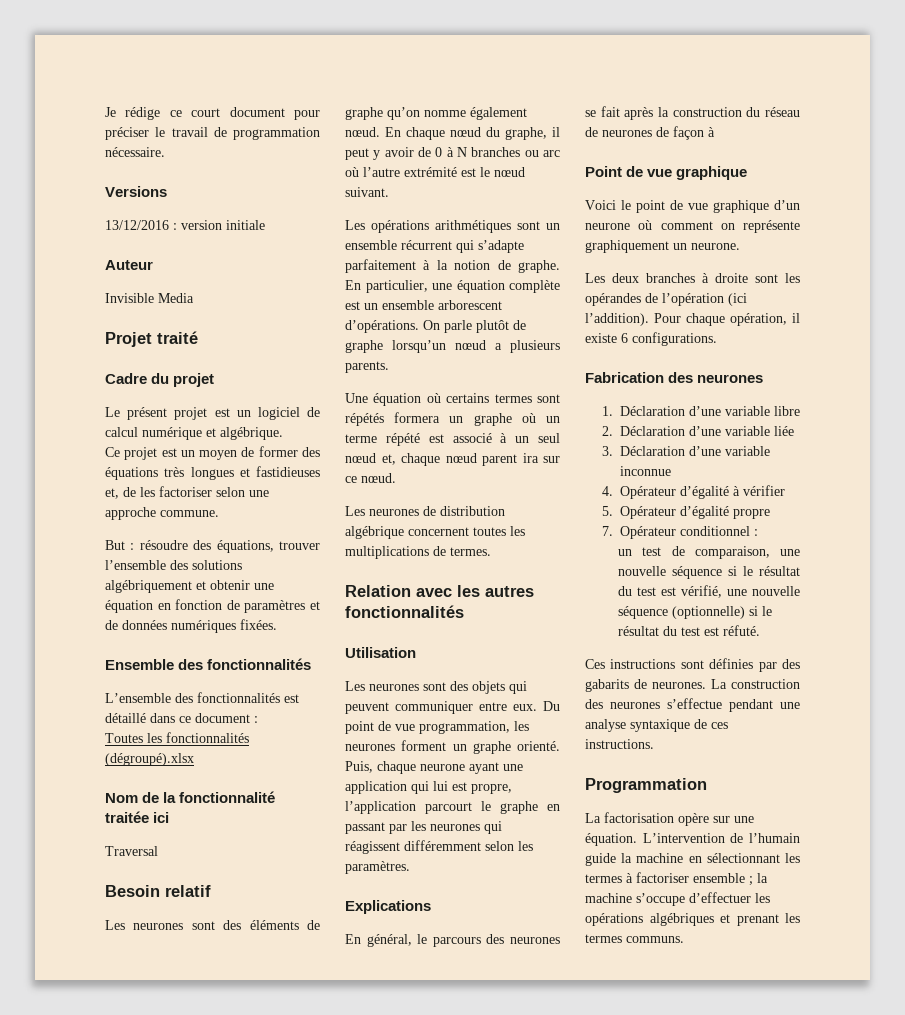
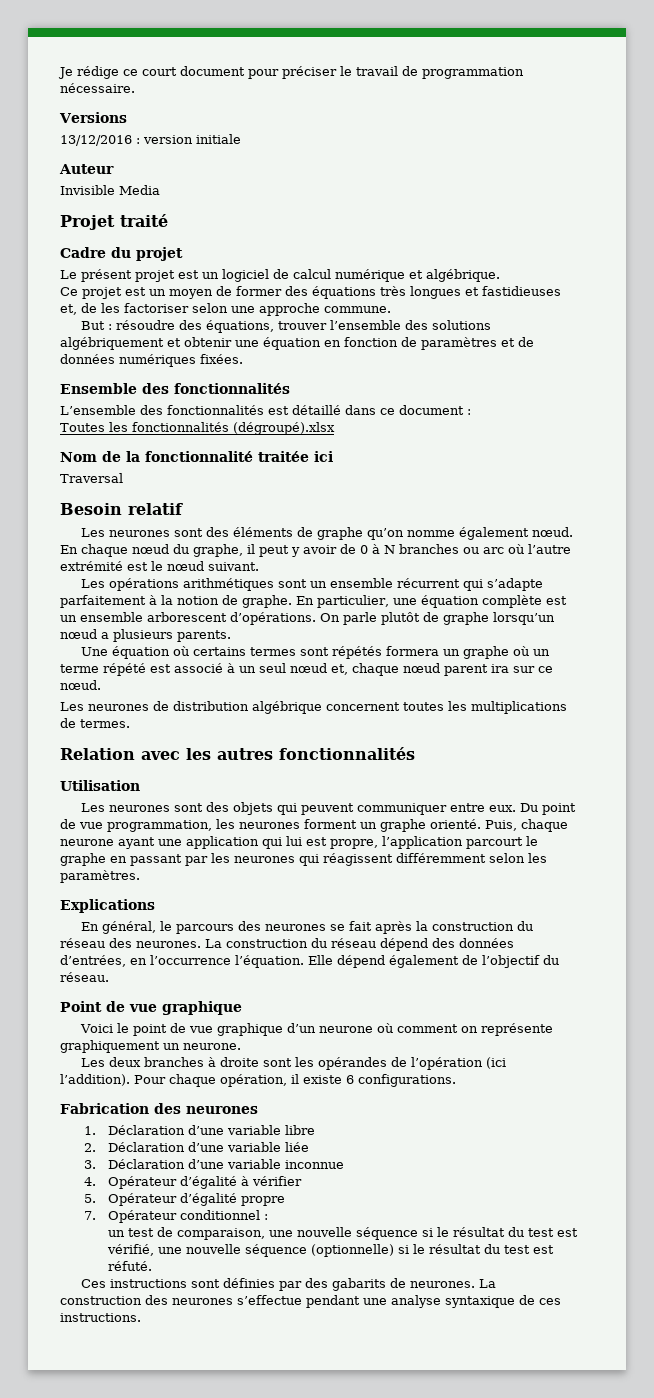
- En général, le parcours des neurones se fait après la construction du réseau de neurones de façon à
+ En général, le parcours des neurones se fait après la construction du réseau des neurones. La construction du réseau dépend des données d’entrées, en l’occurrence l’équation. Elle dépend également de l’objectif du réseau.
- Programmation
- La factorisation opère sur une équation. L’intervention de l’humain guide la machine en sélectionnant les termes à factoriser ensemble ; la machine s’occupe d’effectuer les opérations algébriques et prenant les termes communs.

